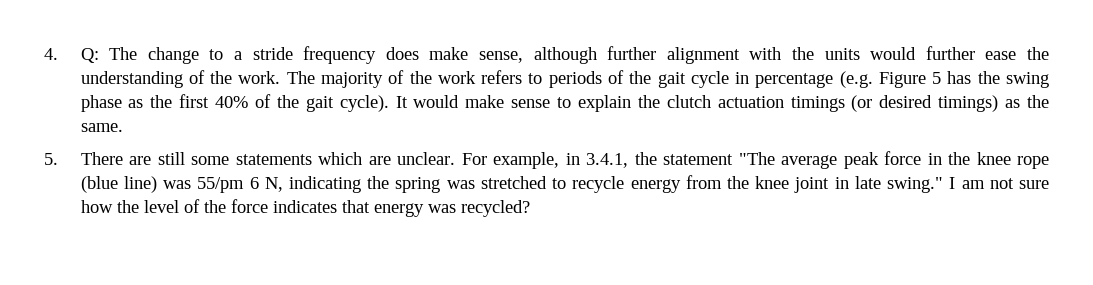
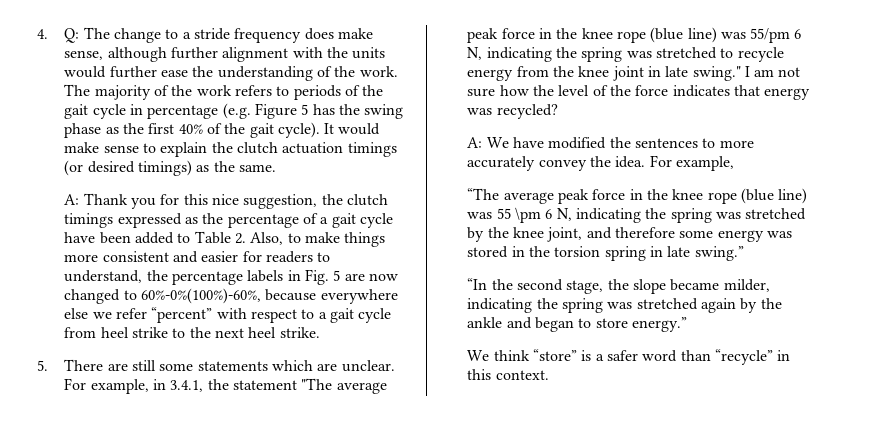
+ A: Thank you for this nice suggestion, the clutch timings expressed as the percentage of a gait cycle have been added to Table 2. Also, to make things more consistent and easier for readers to understand, the percentage labels in Fig. 5 are now changed to 60%-0%(100%)-60%, because everywhere else we refer “percent” with respect to a gait cycle from heel strike to the next heel strike.
+ A: We have modified the sentences to more accurately convey the idea. For example,
+ “The average peak force in the knee rope (blue line) was 55 \pm 6 N, indicating the spring was stretched by the knee joint, and therefore some energy was stored in the torsion spring in late swing.”
+ “In the second stage, the slope became milder, indicating the spring was stretched again by the ankle and began to store energy.”
+ We think “store” is a safer word than “recycle” in this context.

